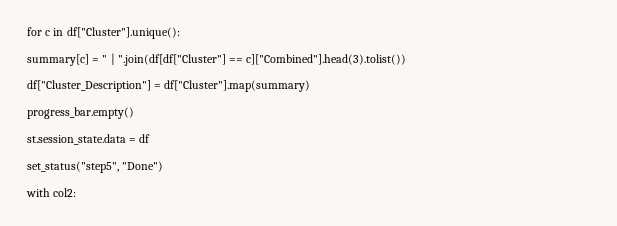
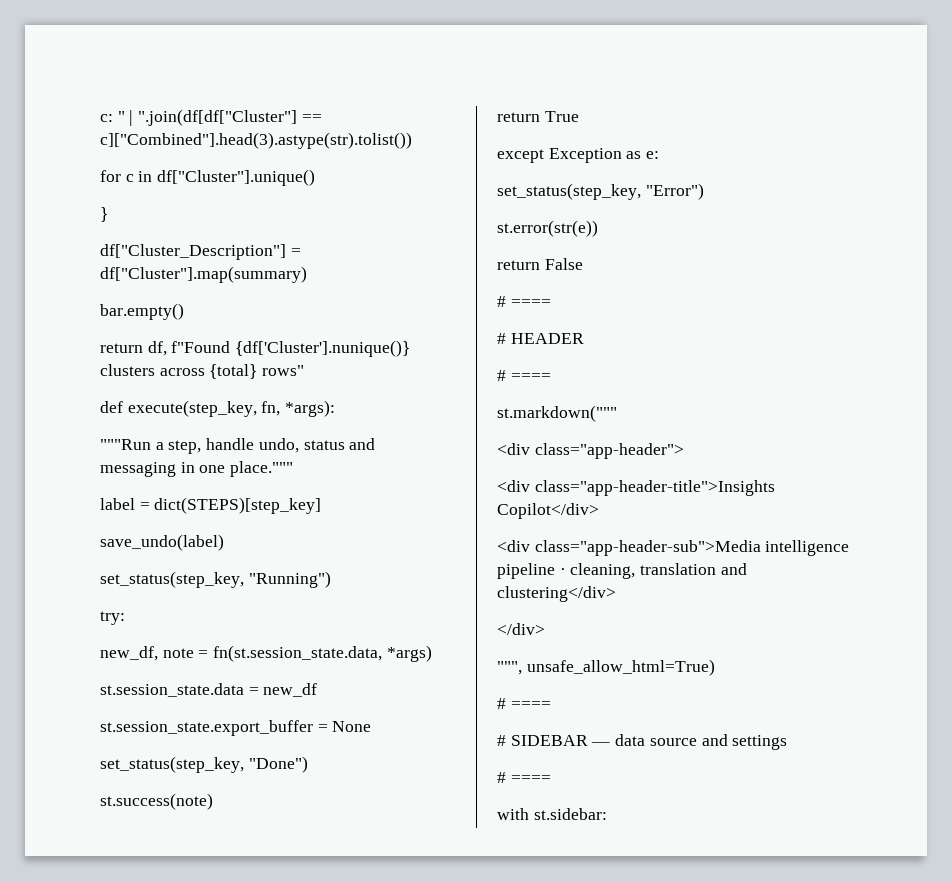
- for c in df["Cluster"].unique():
- summary[c] = " | ".join(df[df["Cluster"] == c]["Combined"].head(3).tolist())
+ c: " | ".join(df[df["Cluster"] == c]["Combined"].head(3).astype(str).tolist())
+ for c in df["Cluster"].unique()
+ }
  df["Cluster_Description"] = df["Cluster"].map(summary)
- progress_bar.empty()
- st.session_state.data = df
- set_status("step5", "Done")
+ bar.empty()
+ return df, f"Found {df['Cluster'].nunique()} clusters across {total} rows"
+ def execute(step_key, fn, *args):
+ """Run a step, handle undo, status and messaging in one place."""
+ label = dict(STEPS)[step_key]
+ save_undo(label)
+ set_status(step_key, "Running")
+ try:
+ new_df, note = fn(st.session_state.data, *args)
+ st.session_state.data = new_df
+ st.session_state.export_buffer = None
+ set_status(step_key, "Done")
+ st.success(note)
+ return True
+ except Exception as e:
+ set_status(step_key, "Error")
+ st.error(str(e))
+ return False
+ # ====
+ # HEADER
+ # ====
+ st.markdown("""
+ <div class="app-header">
+ <div class="app-header-title">Insights Copilot</div>
+ <div class="app-header-sub">Media intelligence pipeline · cleaning, translation and clustering</div>
+ </div>
+ """, unsafe_allow_html=True)
+ # ====
+ # SIDEBAR — data source and settings
+ # ====
- with col2:
+ with st.sidebar:

